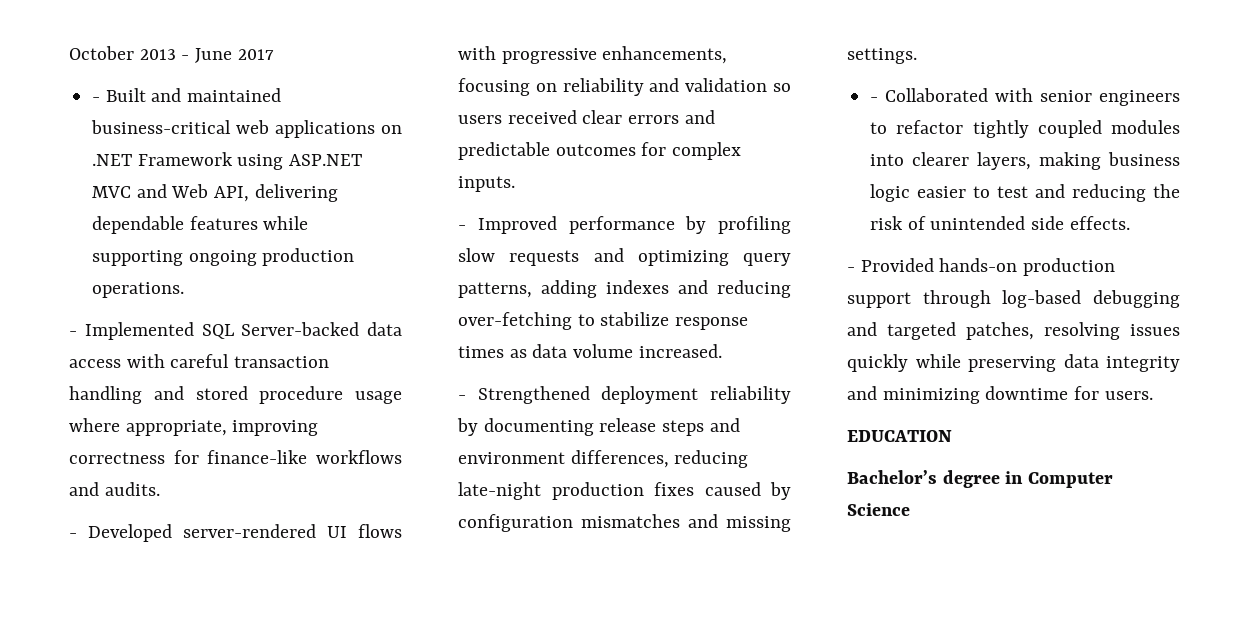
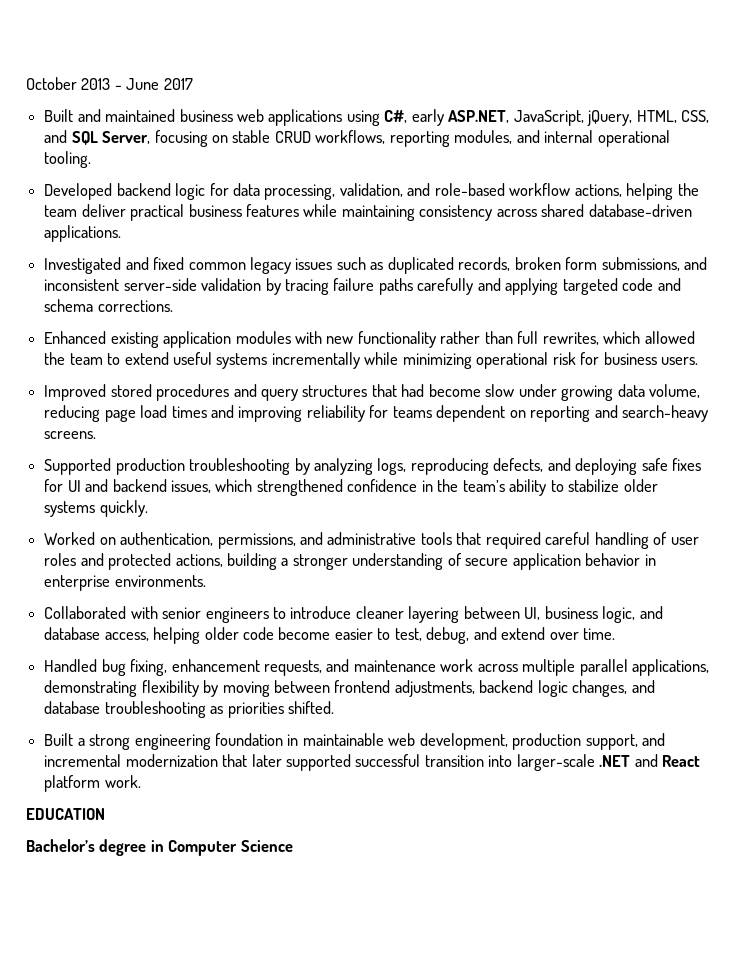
- - Built and maintained business-critical web applications on .NET Framework using ASP.NET MVC and Web API, delivering dependable features while supporting ongoing production operations.
- - Implemented SQL Server-backed data access with careful transaction handling and stored procedure usage where appropriate, improving correctness for finance-like workflows and audits.
- - Developed server-rendered UI flows with progressive enhancements, focusing on reliability and validation so users received clear errors and predictable outcomes for complex inputs.
- - Improved performance by profiling slow requests and optimizing query patterns, adding indexes and reducing over-fetching to stabilize response times as data volume increased.
- - Strengthened deployment reliability by documenting release steps and environment differences, reducing late-night production fixes caused by configuration mismatches and missing settings.
- - Collaborated with senior engineers to refactor tightly coupled modules into clearer layers, making business logic easier to test and reducing the risk of unintended side effects.
- - Provided hands-on production support through log-based debugging and targeted patches, resolving issues quickly while preserving data integrity and minimizing downtime for users.
+ Built and maintained business web applications using C#, early ASP.NET, JavaScript, jQuery, HTML, CSS, and SQL Server, focusing on stable CRUD workflows, reporting modules, and internal operational tooling.
+ Developed backend logic for data processing, validation, and role-based workflow actions, helping the team deliver practical business features while maintaining consistency across shared database-driven applications.
+ Investigated and fixed common legacy issues such as duplicated records, broken form submissions, and inconsistent server-side validation by tracing failure paths carefully and applying targeted code and schema corrections.
+ Enhanced existing application modules with new functionality rather than full rewrites, which allowed the team to extend useful systems incrementally while minimizing operational risk for business users.
+ Improved stored procedures and query structures that had become slow under growing data volume, reducing page load times and improving reliability for teams dependent on reporting and search-heavy screens.
+ Supported production troubleshooting by analyzing logs, reproducing defects, and deploying safe fixes for UI and backend issues, which strengthened confidence in the team’s ability to stabilize older systems quickly.
+ Worked on authentication, permissions, and administrative tools that required careful handling of user roles and protected actions, building a stronger understanding of secure application behavior in enterprise environments.
+ Collaborated with senior engineers to introduce cleaner layering between UI, business logic, and database access, helping older code become easier to test, debug, and extend over time.
+ Handled bug fixing, enhancement requests, and maintenance work across multiple parallel applications, demonstrating flexibility by moving between frontend adjustments, backend logic changes, and database troubleshooting as priorities shifted.
+ Built a strong engineering foundation in maintainable web development, production support, and incremental modernization that later supported successful transition into larger-scale .NET and React platform work.

